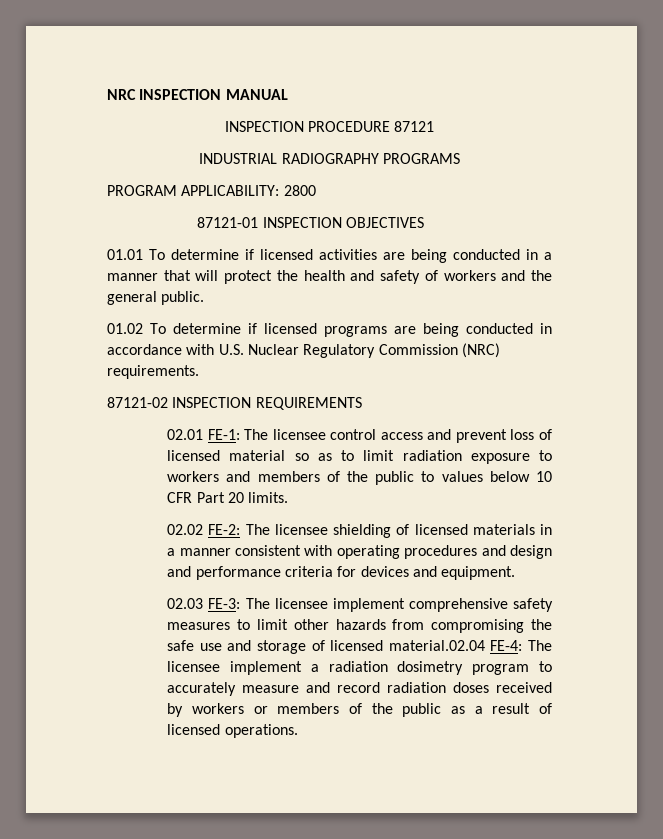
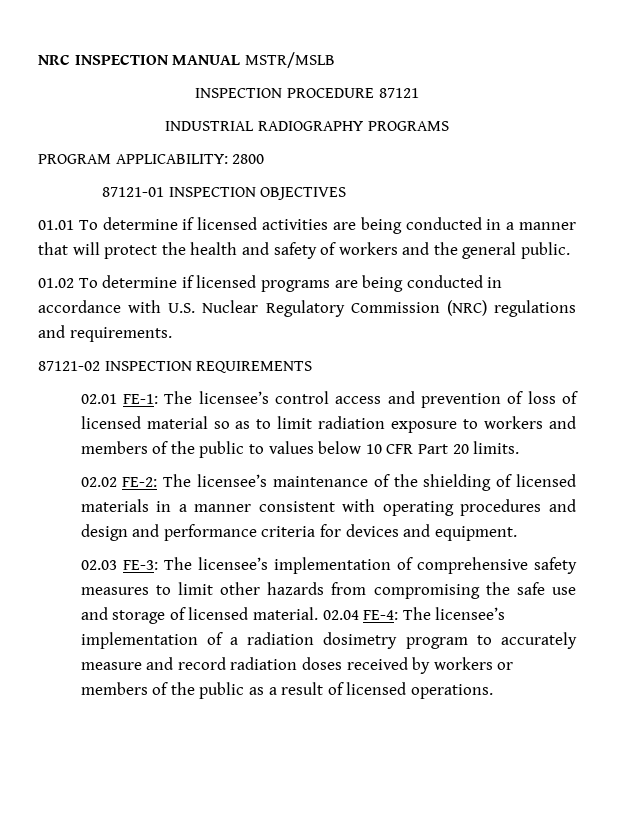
- NRC INSPECTION MANUAL
+ NRC INSPECTION MANUAL MSTR/MSLB
- 01.02 To determine if licensed programs are being conducted in accordance with U.S. Nuclear Regulatory Commission (NRC) requirements.
+ 01.02 To determine if licensed programs are being conducted in accordance with U.S. Nuclear Regulatory Commission (NRC) regulations and requirements.
- 02.01 FE-1: The licensee control access and prevent loss of licensed material so as to limit radiation exposure to workers and members of the public to values below 10 CFR Part 20 limits.
+ 02.01 FE-1: The licensee’s control access and prevention of loss of licensed material so as to limit radiation exposure to workers and members of the public to values below 10 CFR Part 20 limits.
- 02.02 FE-2: The licensee shielding of licensed materials in a manner consistent with operating procedures and design and performance criteria for devices and equipment.
+ 02.02 FE-2: The licensee’s maintenance of the shielding of licensed materials in a manner consistent with operating procedures and design and performance criteria for devices and equipment.
- 02.03 FE-3: The licensee implement comprehensive safety measures to limit other hazards from compromising the safe use and storage of licensed material.02.04 FE-4: The licensee implement a radiation dosimetry program to accurately measure and record radiation doses received by workers or members of the public as a result of licensed operations.
+ 02.03 FE-3: The licensee’s implementation of comprehensive safety measures to limit other hazards from compromising the safe use and storage of licensed material. 02.04 FE-4: The licensee’s implementation of a radiation dosimetry program to accurately measure and record radiation doses received by workers or members of the public as a result of licensed operations.

